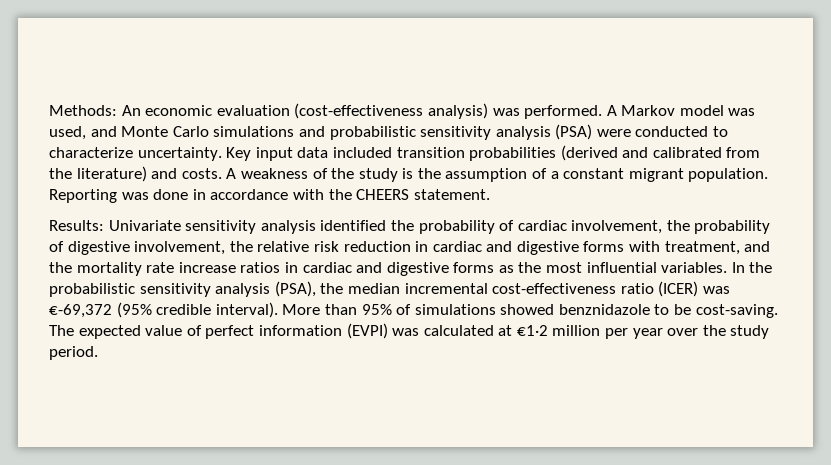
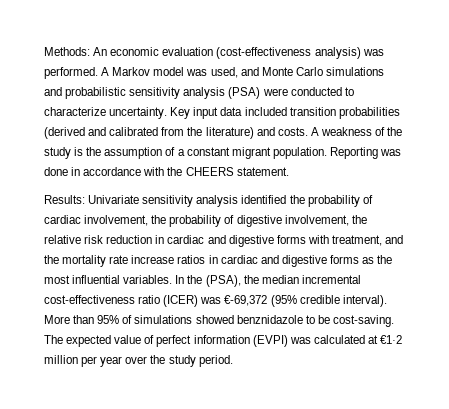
- In the probabilistic sensitivity analysis (PSA), the median incremental cost-effectiveness ratio (ICER) was €-69,372 (95% credible interval).
+ In the (PSA), the median incremental cost-effectiveness ratio (ICER) was €-69,372 (95% credible interval).

